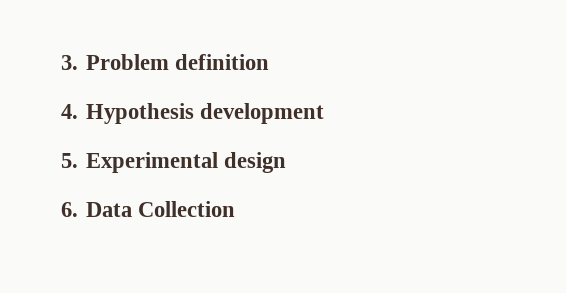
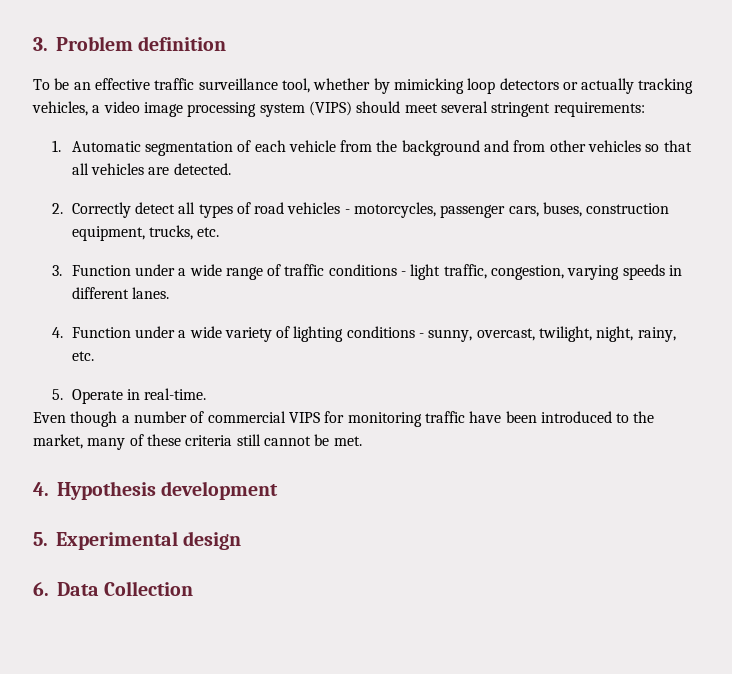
+ To be an effective traffic surveillance tool, whether by mimicking loop detectors or actually tracking vehicles, a video image processing system (VIPS) should meet several stringent requirements:
+ 1. Automatic segmentation of each vehicle from the background and from other vehicles so that all vehicles are detected.
+ 2. Correctly detect all types of road vehicles - motorcycles, passenger cars, buses, construction equipment, trucks, etc.
+ 3. Function under a wide range of traffic conditions - light traffic, congestion, varying speeds in different lanes.
+ 4. Function under a wide variety of lighting conditions - sunny, overcast, twilight, night, rainy, etc.
+ 5. Operate in real-time.
+ Even though a number of commercial VIPS for monitoring traffic have been introduced to the market, many of these criteria still cannot be met.

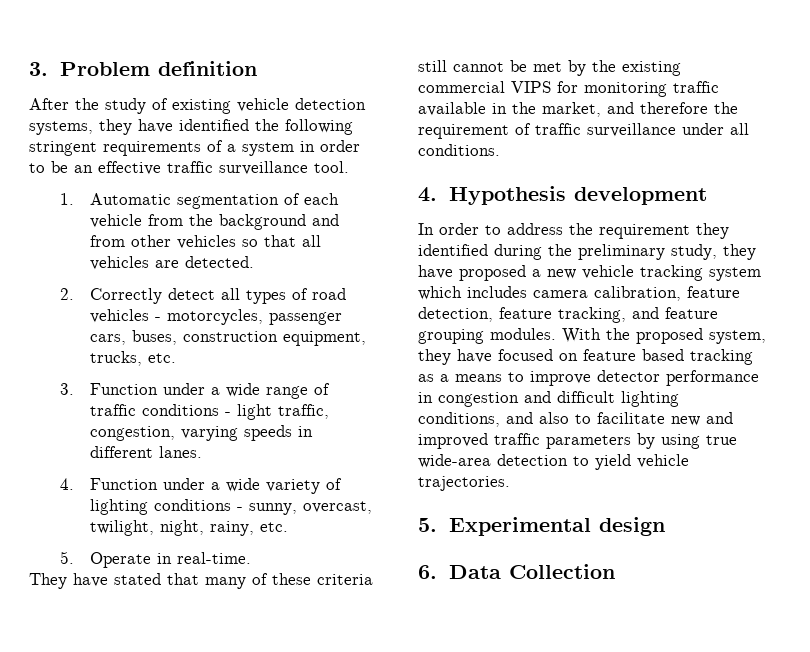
- To be an effective traffic surveillance tool, whether by mimicking loop detectors or actually tracking vehicles, a video image processing system (VIPS) should meet several stringent requirements:
+ After the study of existing vehicle detection systems, they have identified the following stringent requirements of a system in order to be an effective traffic surveillance tool.
- Even though a number of commercial VIPS for monitoring traffic have been introduced to the market, many of these criteria still cannot be met.
+ They have stated that many of these criteria still cannot be met by the existing commercial VIPS for monitoring traffic available in the market, and therefore the requirement of traffic surveillance under all conditions.
  4. Hypothesis development
+ In order to address the requirement they identified during the preliminary study, they have proposed a new vehicle tracking system which includes camera calibration, feature detection, feature tracking, and feature grouping modules. With the proposed system, they have focused on feature based tracking as a means to improve detector performance in congestion and difficult lighting conditions, and also to facilitate new and improved traffic parameters by using true wide-area detection to yield vehicle trajectories.

